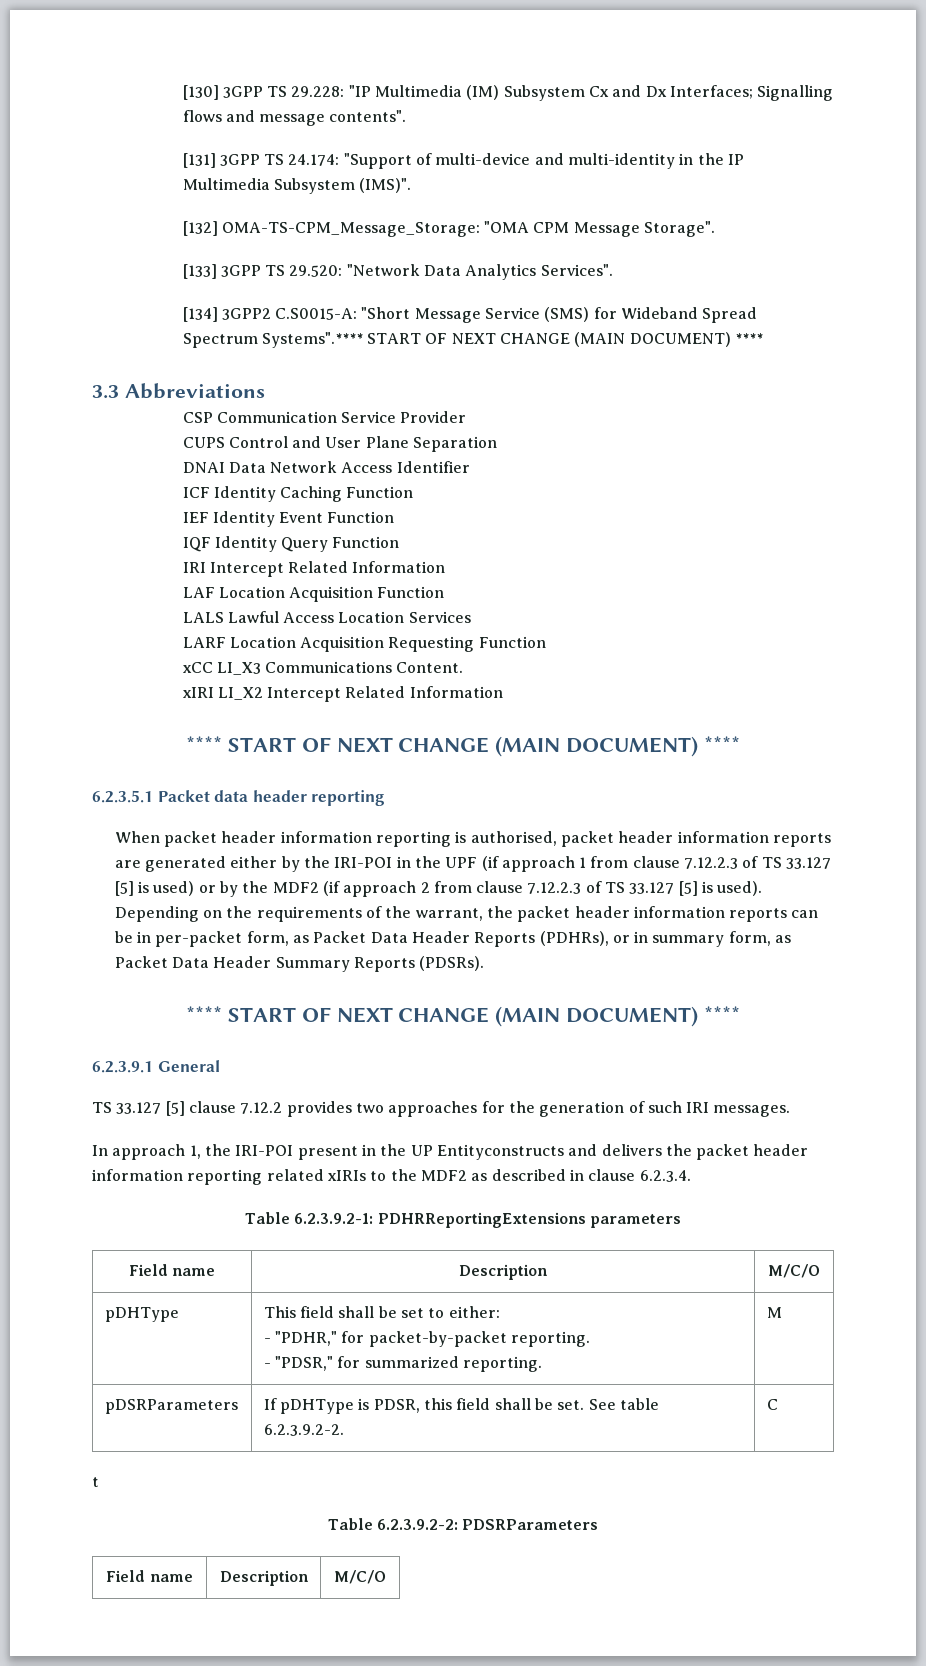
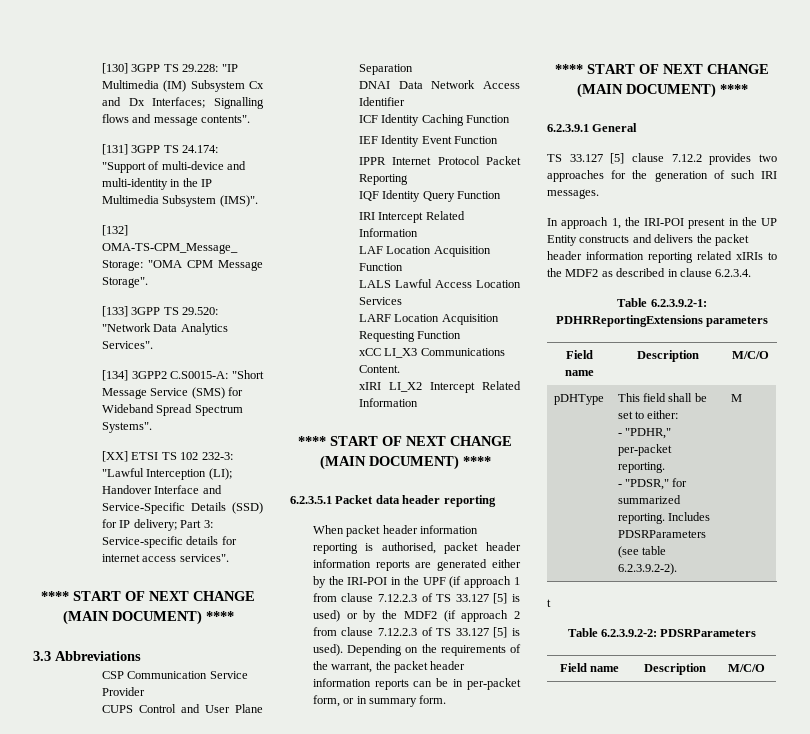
- [134] 3GPP2 C.S0015-A: "Short Message Service (SMS) for Wideband Spread Spectrum Systems".**** START OF NEXT CHANGE (MAIN DOCUMENT) ****
+ [134] 3GPP2 C.S0015-A: "Short Message Service (SMS) for Wideband Spread Spectrum Systems".
+ [XX] ETSI TS 102 232-3: "Lawful Interception (LI); Handover Interface and Service-Specific Details (SSD) for IP delivery; Part 3: Service-specific details for internet access services".
+ **** START OF NEXT CHANGE (MAIN DOCUMENT) ****
+ IPPR Internet Protocol Packet Reporting
- Depending on the requirements of the warrant, the packet header information reports can be in per-packet form, as Packet Data Header Reports (PDHRs), or in summary form, as Packet Data Header Summary Reports (PDSRs).
+ Depending on the requirements of the warrant, the packet header information reports can be in per-packet form, or in summary form.
- In approach 1, the IRI-POI present in the UP Entityconstructs and delivers the packet header information reporting related xIRIs to the MDF2 as described in clause 6.2.3.4.
+ In approach 1, the IRI-POI present in the UP Entity constructs and delivers the packet header information reporting related xIRIs to the MDF2 as described in clause 6.2.3.4.
  pDHType | This field shall be set to either:
- - "PDHR," for packet-by-packet reporting.
- - "PDSR," for summarized reporting. | M
- pDSRParameters | If pDHType is PDSR, this field shall be set. See table 6.2.3.9.2-2. | C
+ - "PDHR," per-packet reporting.
+ - "PDSR," for summarized reporting. Includes PDSRParameters (see table 6.2.3.9.2-2). | M

